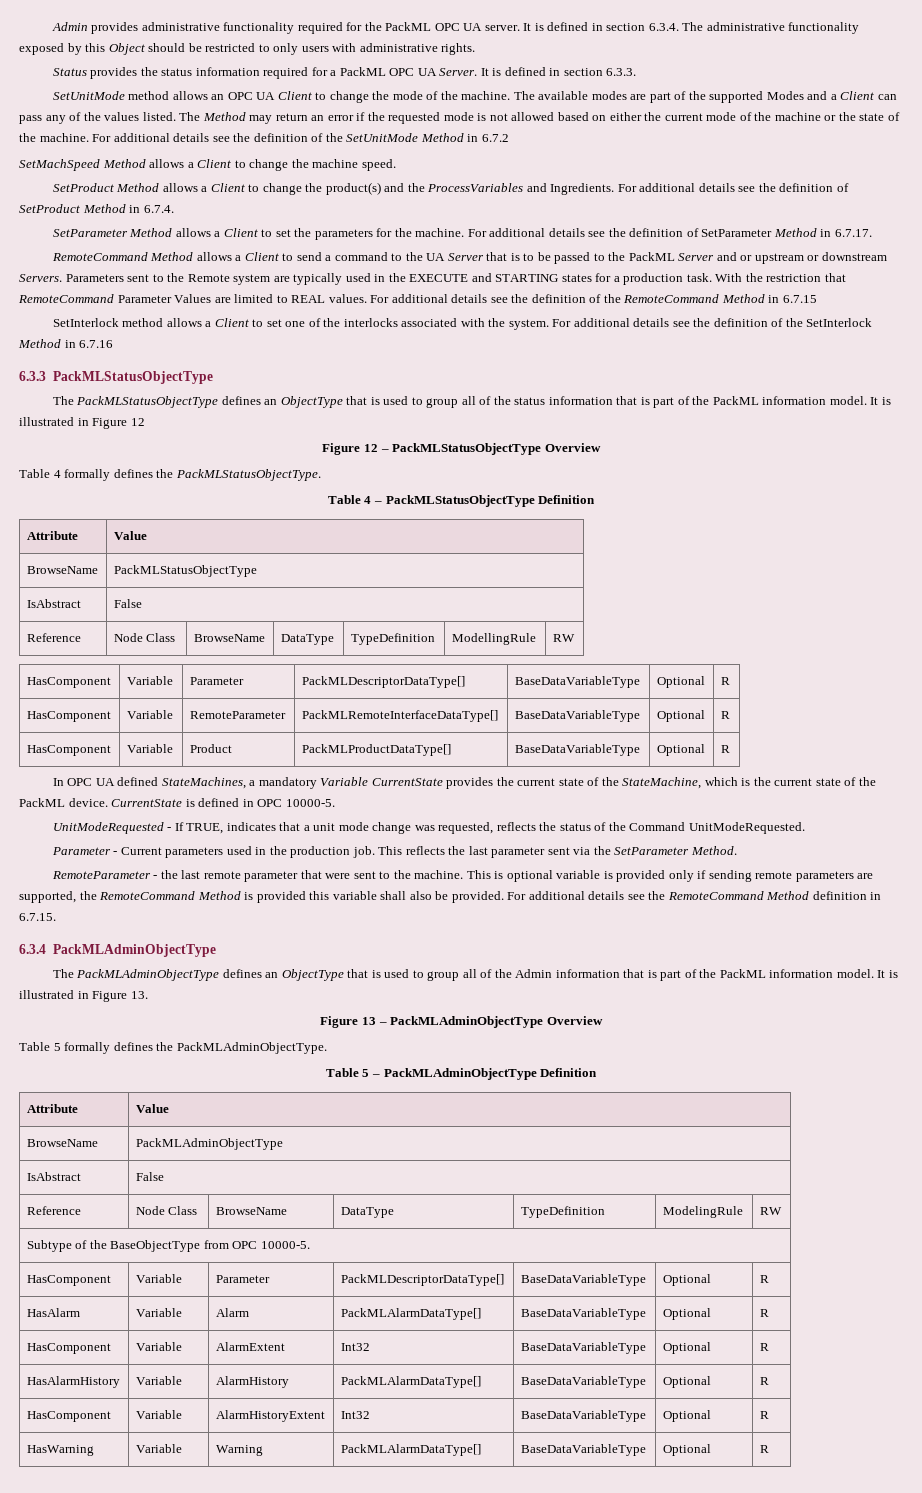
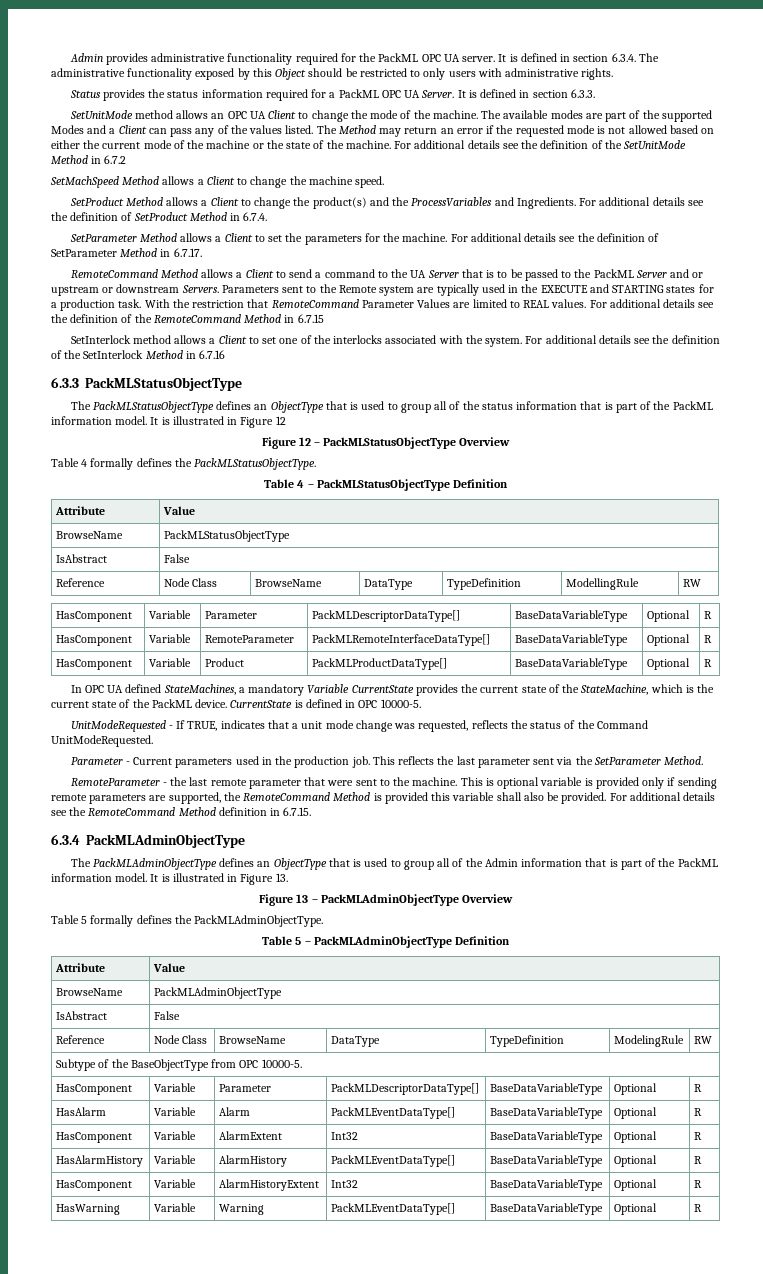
- HasAlarm | Variable | Alarm | PackMLAlarmDataType[] | BaseDataVariableType | Optional | R
+ HasAlarm | Variable | Alarm | PackMLEventDataType[] | BaseDataVariableType | Optional | R
- HasAlarmHistory | Variable | AlarmHistory | PackMLAlarmDataType[] | BaseDataVariableType | Optional | R
+ HasAlarmHistory | Variable | AlarmHistory | PackMLEventDataType[] | BaseDataVariableType | Optional | R
- HasWarning | Variable | Warning | PackMLAlarmDataType[] | BaseDataVariableType | Optional | R
+ HasWarning | Variable | Warning | PackMLEventDataType[] | BaseDataVariableType | Optional | R

